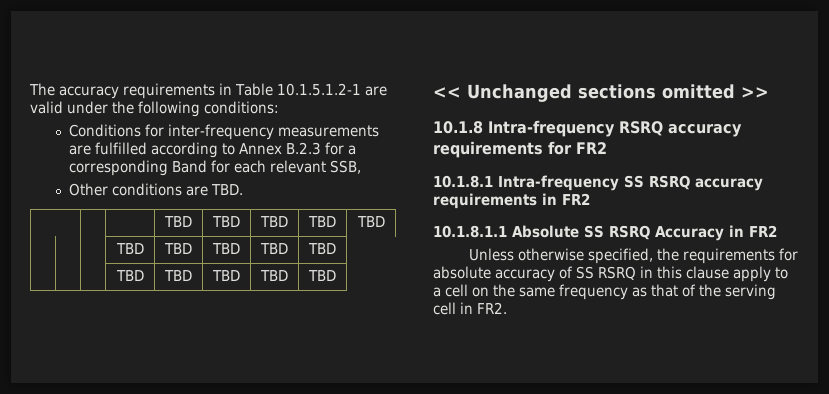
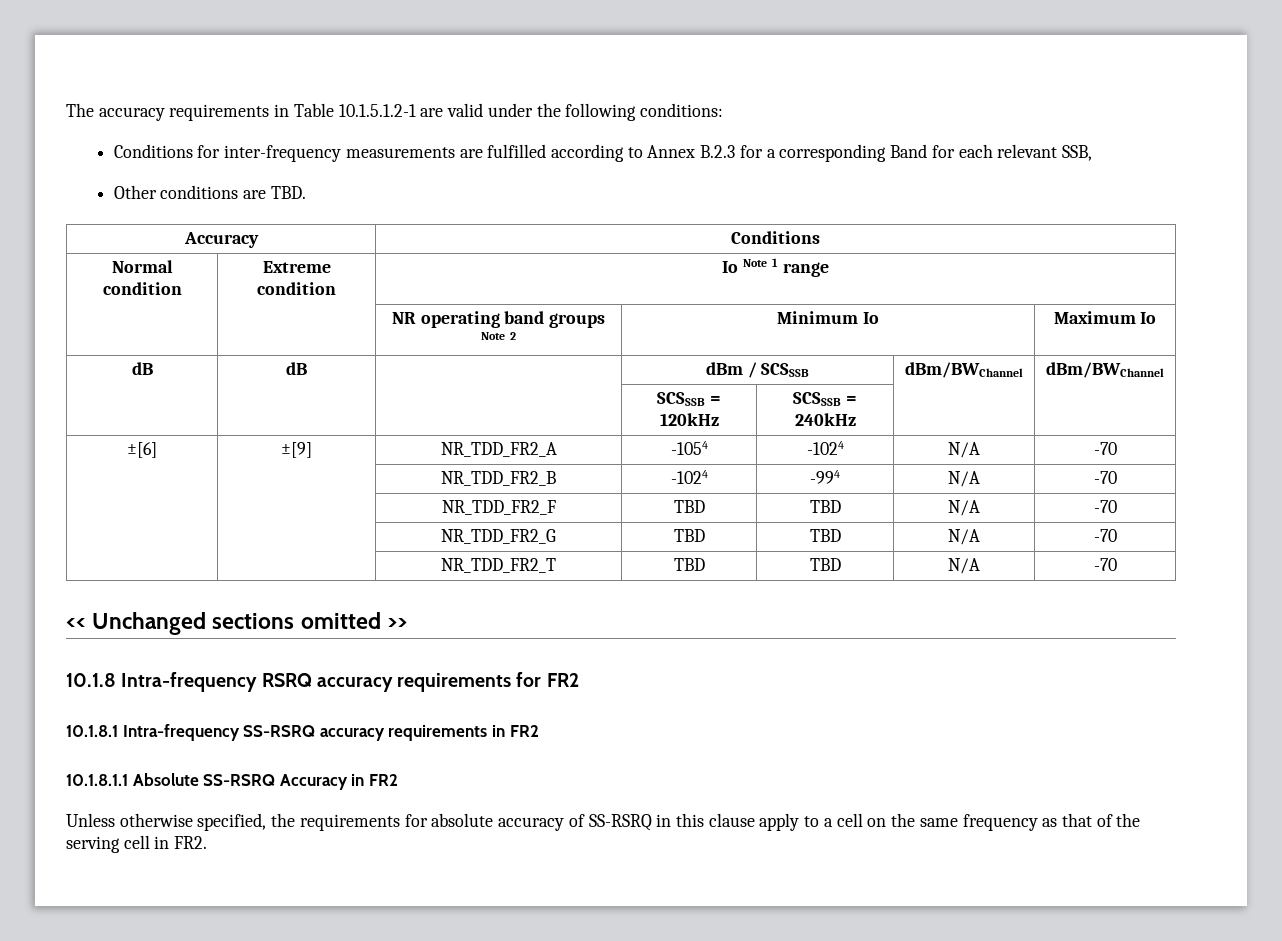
  Other conditions are TBD.
- | | | TBD | TBD | TBD | TBD | TBD
- | | | TBD | TBD | TBD | TBD | TBD
- | | | TBD | TBD | TBD | TBD | TBD
+ Accuracy | Conditions
+ Normal condition | Extreme condition | Io Note 1 range
+ | | NR operating band groups Note 2 | Minimum Io | Maximum Io
+ dB | dB | | dBm / SCSSSB | dBm/BWChannel | dBm/BWChannel
+ | | | SCSSSB = 120kHz | SCSSSB = 240kHz | |
+ ±[6] | ±[9] | NR_TDD_FR2_A | -1054 | -1024 | N/A | -70
+ | | NR_TDD_FR2_B | -1024 | -994 | N/A | -70
+ | | NR_TDD_FR2_F | TBD | TBD | N/A | -70
+ | | NR_TDD_FR2_G | TBD | TBD | N/A | -70
+ | | NR_TDD_FR2_T | TBD | TBD | N/A | -70
- 10.1.8.1 Intra-frequency SS RSRQ accuracy requirements in FR2
+ 10.1.8.1 Intra-frequency SS-RSRQ accuracy requirements in FR2
- 10.1.8.1.1 Absolute SS RSRQ Accuracy in FR2
+ 10.1.8.1.1 Absolute SS-RSRQ Accuracy in FR2
- Unless otherwise specified, the requirements for absolute accuracy of SS RSRQ in this clause apply to a cell on the same frequency as that of the serving cell in FR2.
+ Unless otherwise specified, the requirements for absolute accuracy of SS-RSRQ in this clause apply to a cell on the same frequency as that of the serving cell in FR2.

